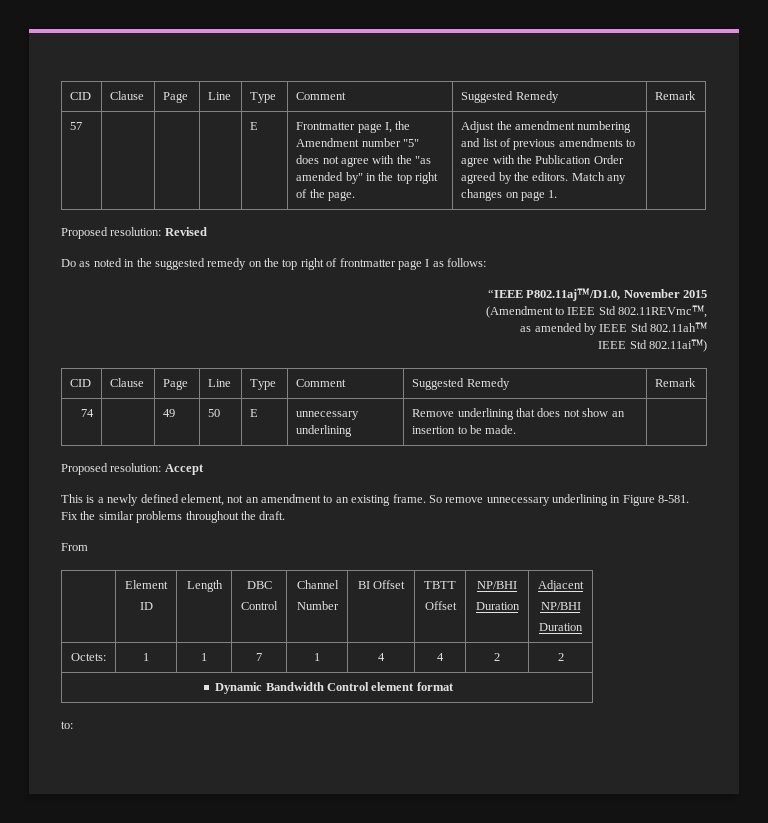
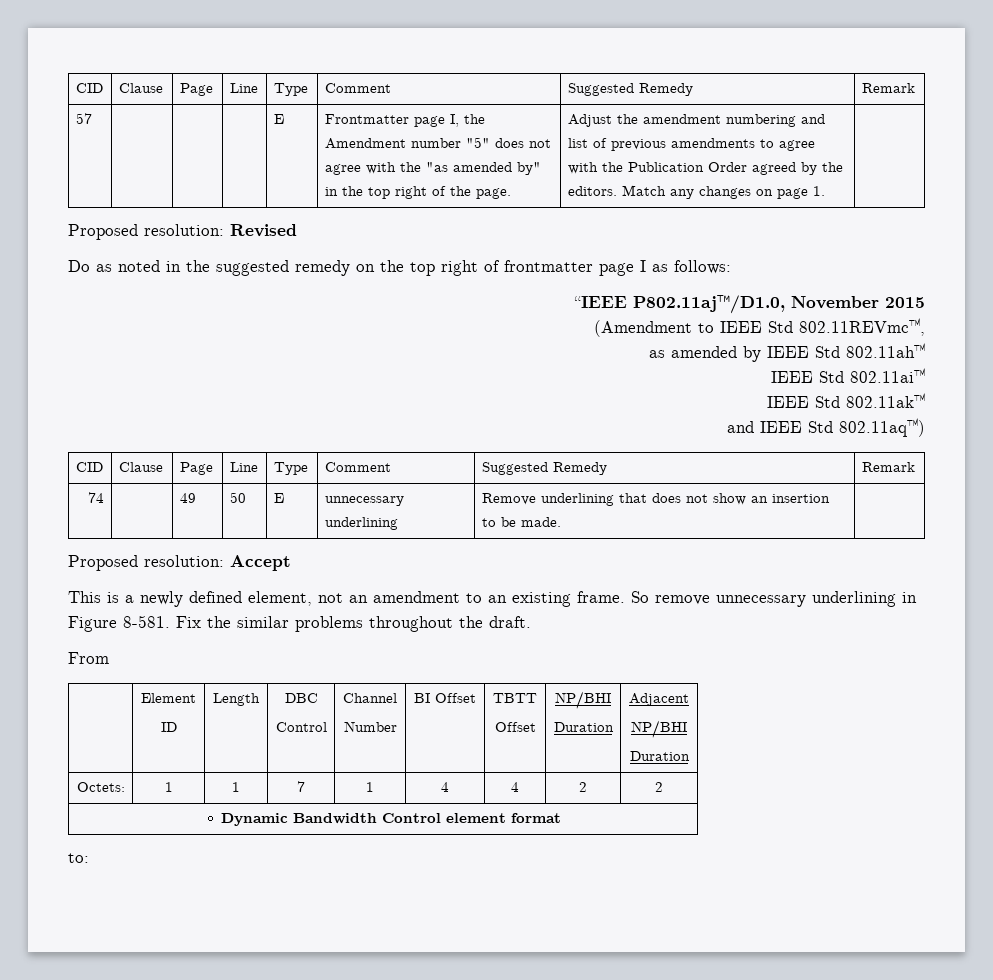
- IEEE Std 802.11ai™)
+ IEEE Std 802.11ai™
+ IEEE Std 802.11ak™
+ and IEEE Std 802.11aq™)

